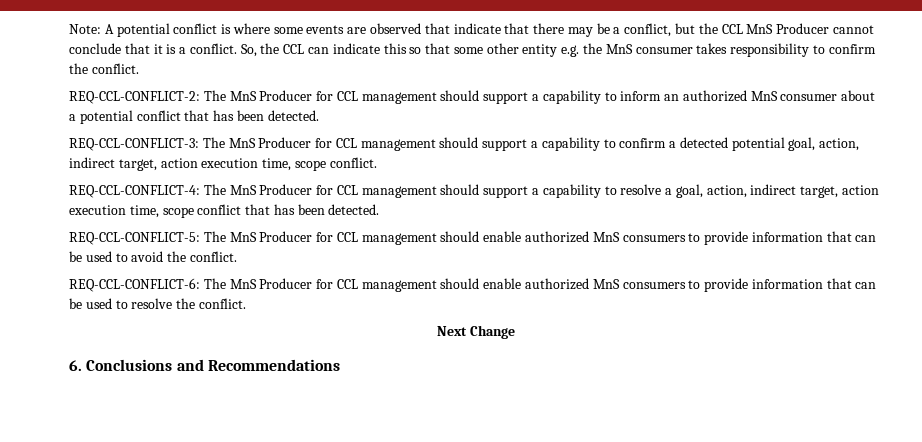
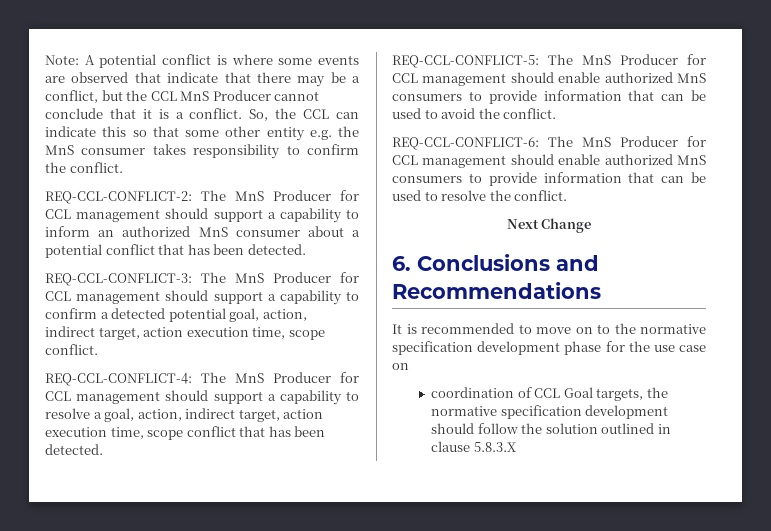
+ It is recommended to move on to the normative specification development phase for the use case on
+ coordination of CCL Goal targets, the normative specification development should follow the solution outlined in clause 5.8.3.X

